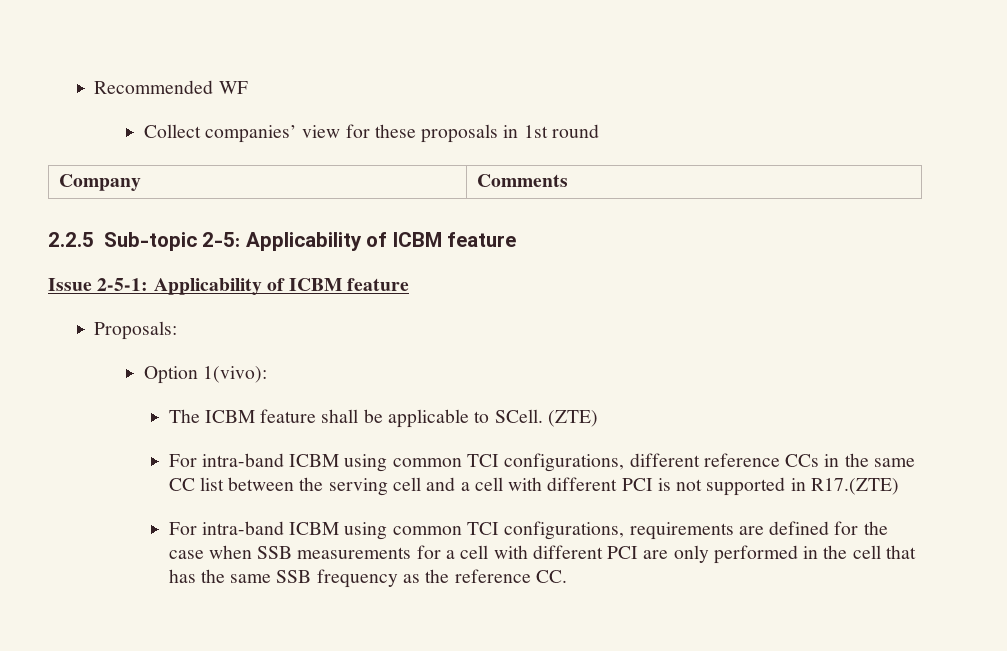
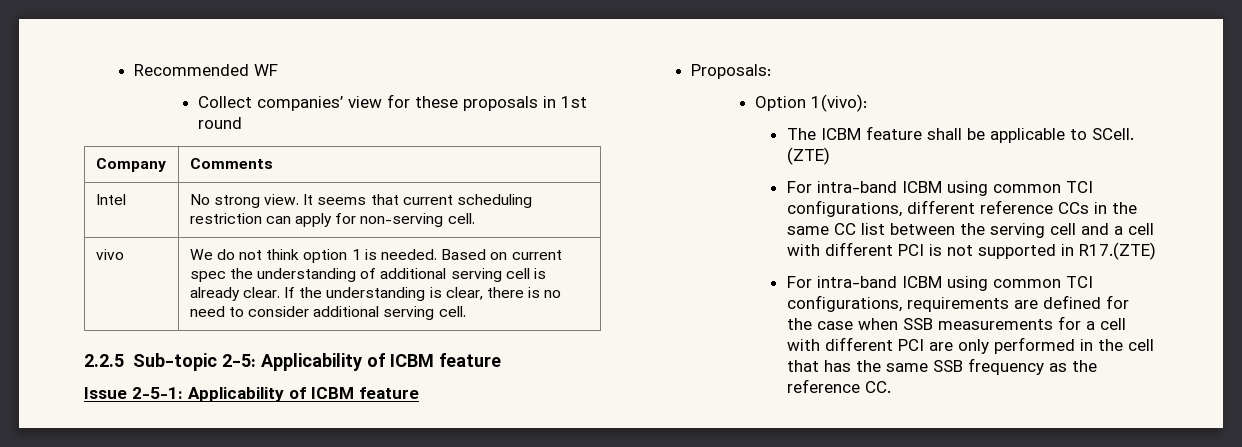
+ Intel | No strong view. It seems that current scheduling restriction can apply for non-serving cell.
+ vivo | We do not think option 1 is needed. Based on current spec the understanding of additional serving cell is already clear. If the understanding is clear, there is no need to consider additional serving cell.

